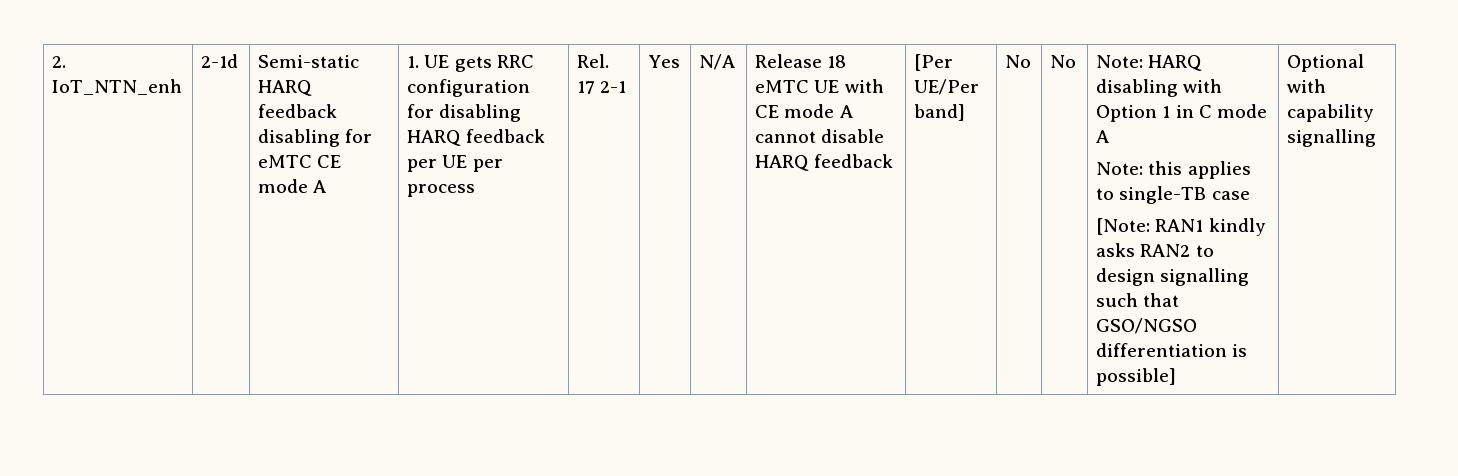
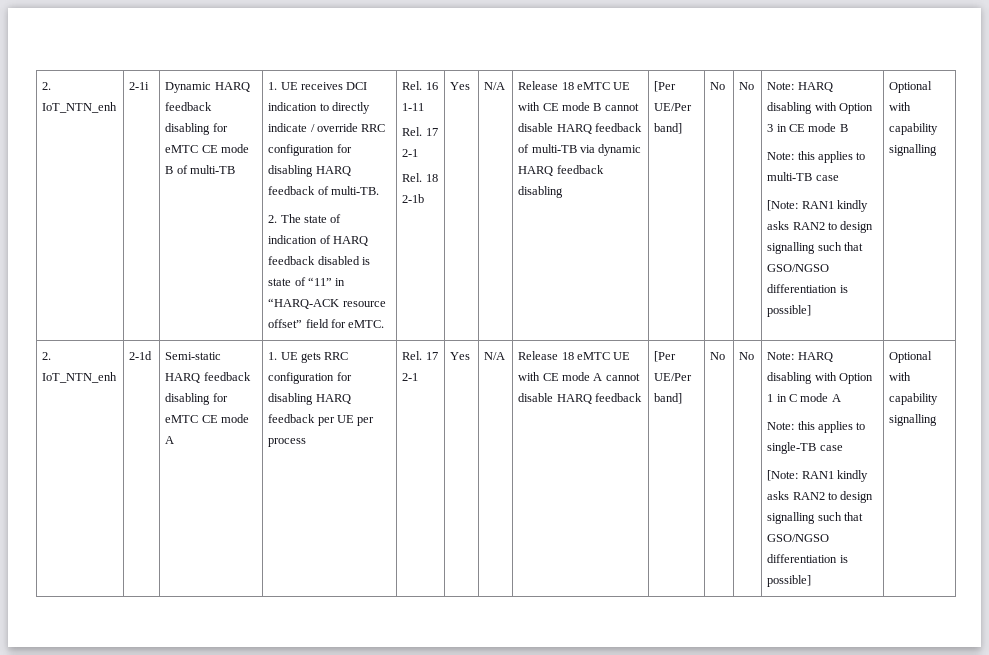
+ 2. IoT_NTN_enh | 2-1i | Dynamic HARQ feedback disabling for eMTC CE mode B of multi-TB | 1. UE receives DCI indication to directly indicate / override RRC configuration for disabling HARQ feedback of multi-TB.
+ 2. The state of indication of HARQ feedback disabled is state of “11” in “HARQ-ACK resource offset” field for eMTC. | Rel. 16 1-11
+ Rel. 17 2-1
+ Rel. 18 2-1b | Yes | N/A | Release 18 eMTC UE with CE mode B cannot disable HARQ feedback of multi-TB via dynamic HARQ feedback disabling | [Per UE/Per band] | No | No | Note: HARQ disabling with Option 3 in CE mode B
+ Note: this applies to multi-TB case
+ [Note: RAN1 kindly asks RAN2 to design signalling such that GSO/NGSO differentiation is possible] | Optional with capability signalling

